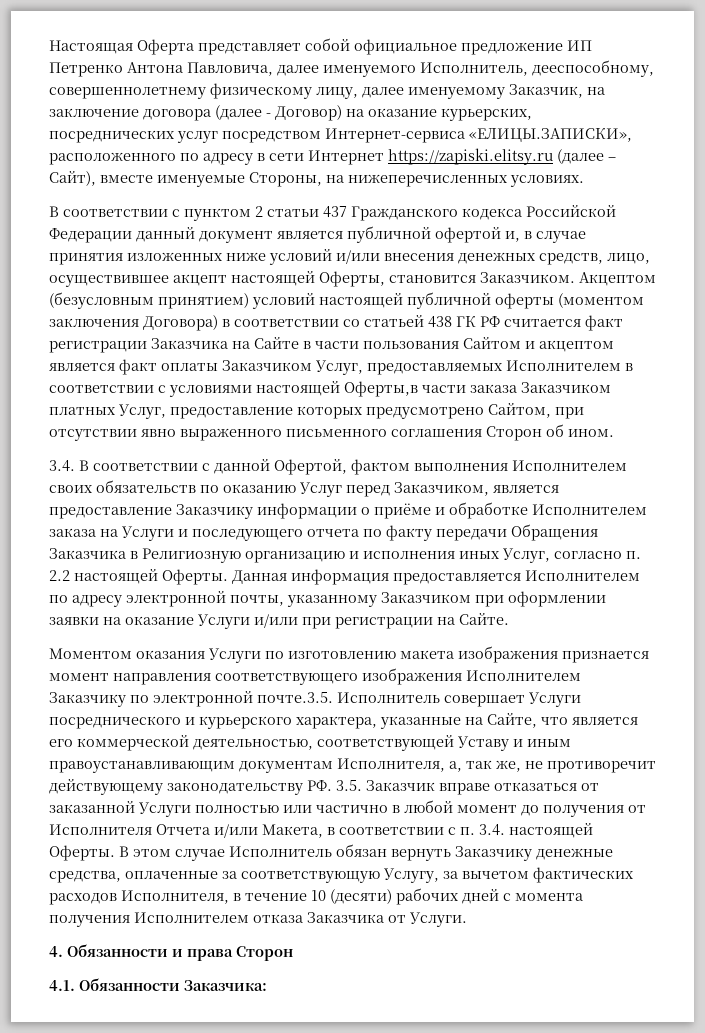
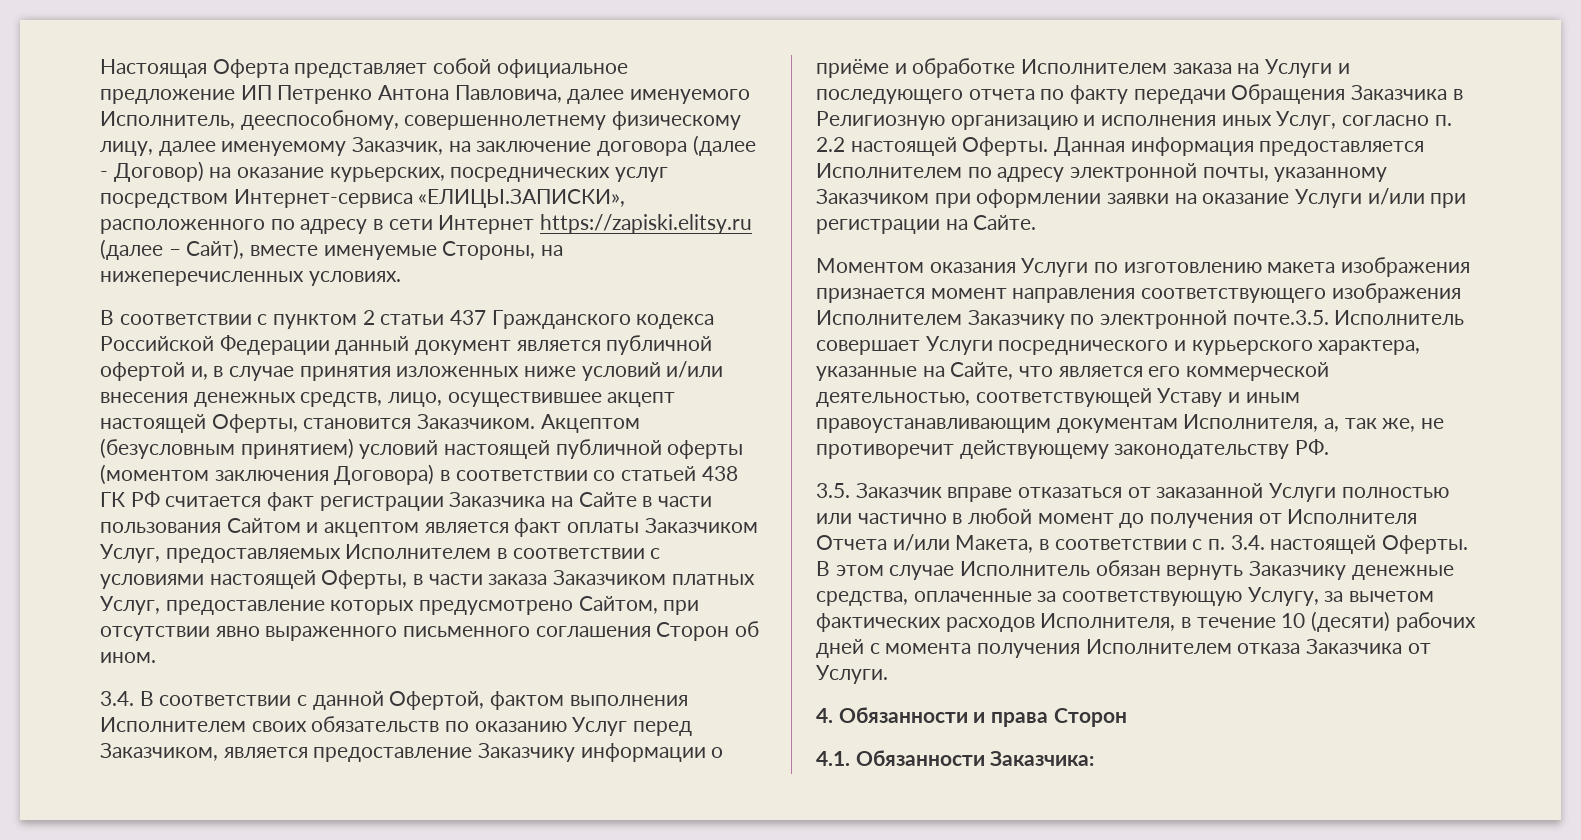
- Акцептом (безусловным принятием) условий настоящей публичной оферты (моментом заключения Договора) в соответствии со статьей 438 ГК РФ считается факт регистрации Заказчика на Сайте в части пользования Сайтом и акцептом является факт оплаты Заказчиком Услуг, предоставляемых Исполнителем в соответствии с условиями настоящей Оферты,в части заказа Заказчиком платных Услуг, предоставление которых предусмотрено Сайтом, при отсутствии явно выраженного письменного соглашения Сторон об ином.
+ Акцептом (безусловным принятием) условий настоящей публичной оферты (моментом заключения Договора) в соответствии со статьей 438 ГК РФ считается факт регистрации Заказчика на Сайте в части пользования Сайтом и акцептом является факт оплаты Заказчиком Услуг, предоставляемых Исполнителем в соответствии с условиями настоящей Оферты, в части заказа Заказчиком платных Услуг, предоставление которых предусмотрено Сайтом, при отсутствии явно выраженного письменного соглашения Сторон об ином.
- Моментом оказания Услуги по изготовлению макета изображения признается момент направления соответствующего изображения Исполнителем Заказчику по электронной почте.3.5. Исполнитель совершает Услуги посреднического и курьерского характера, указанные на Сайте, что является его коммерческой деятельностью, соответствующей Уставу и иным правоустанавливающим документам Исполнителя, а, так же, не противоречит действующему законодательству РФ. 3.5. Заказчик вправе отказаться от заказанной Услуги полностью или частично в любой момент до получения от Исполнителя Отчета и/или Макета, в соответствии с п. 3.4. настоящей Оферты.
+ Моментом оказания Услуги по изготовлению макета изображения признается момент направления соответствующего изображения Исполнителем Заказчику по электронной почте.3.5. Исполнитель совершает Услуги посреднического и курьерского характера, указанные на Сайте, что является его коммерческой деятельностью, соответствующей Уставу и иным правоустанавливающим документам Исполнителя, а, так же, не противоречит действующему законодательству РФ.
+ 3.5. Заказчик вправе отказаться от заказанной Услуги полностью или частично в любой момент до получения от Исполнителя Отчета и/или Макета, в соответствии с п. 3.4. настоящей Оферты.

